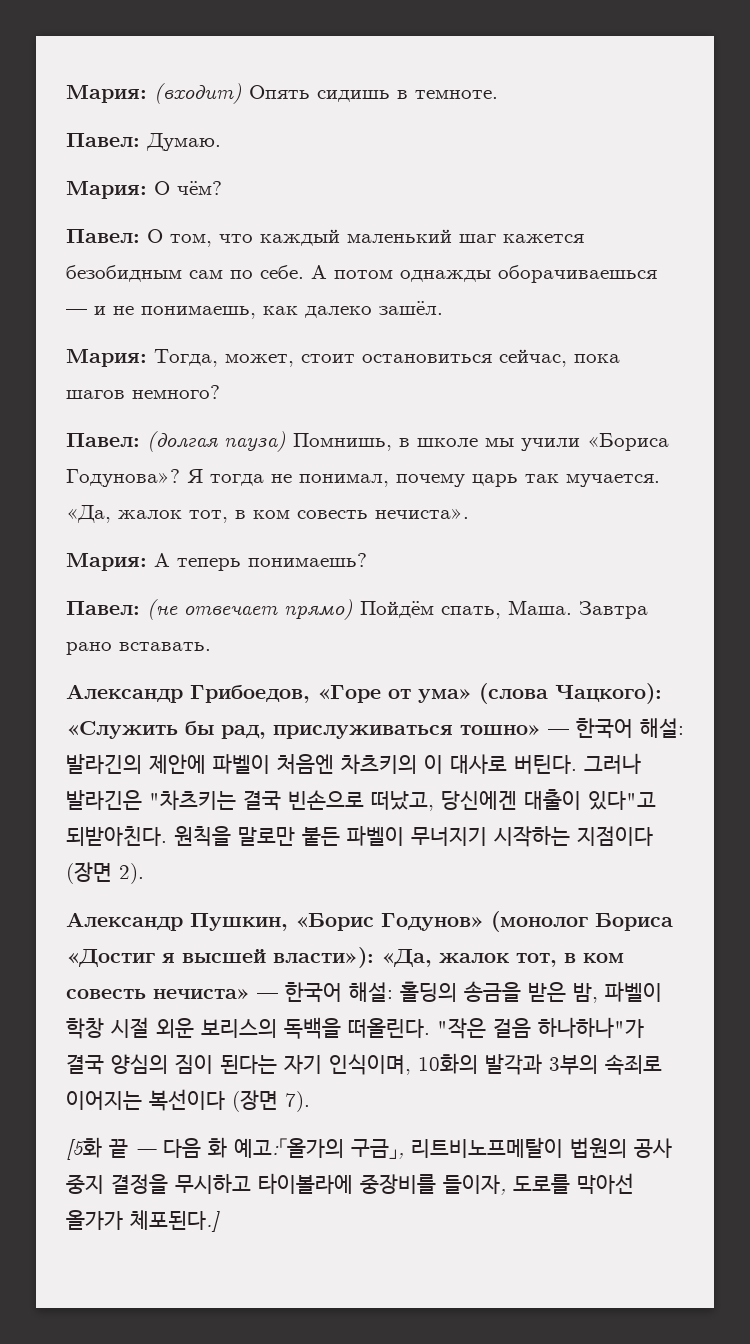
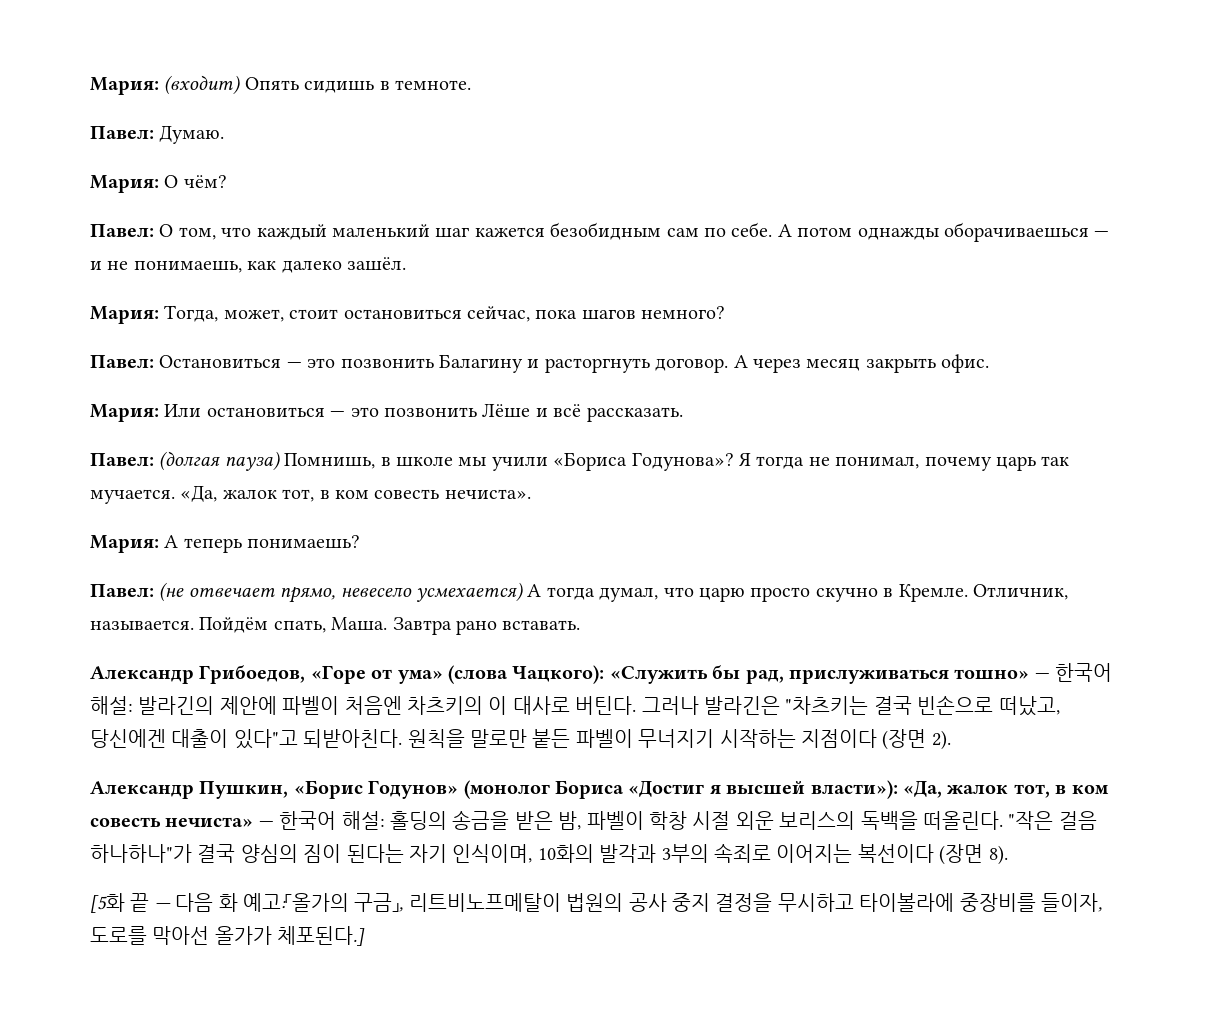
+ Павел: Остановиться — это позвонить Балагину и расторгнуть договор. А через месяц закрыть офис.
+ Мария: Или остановиться — это позвонить Лёше и всё рассказать.
- Павел: (не отвечает прямо) Пойдём спать, Маша.
+ Павел: (не отвечает прямо, невесело усмехается) А тогда думал, что царю просто скучно в Кремле. Отличник, называется. Пойдём спать, Маша.
- "작은 걸음 하나하나"가 결국 양심의 짐이 된다는 자기 인식이며, 10화의 발각과 3부의 속죄로 이어지는 복선이다 (장면 7).
+ "작은 걸음 하나하나"가 결국 양심의 짐이 된다는 자기 인식이며, 10화의 발각과 3부의 속죄로 이어지는 복선이다 (장면 8).

